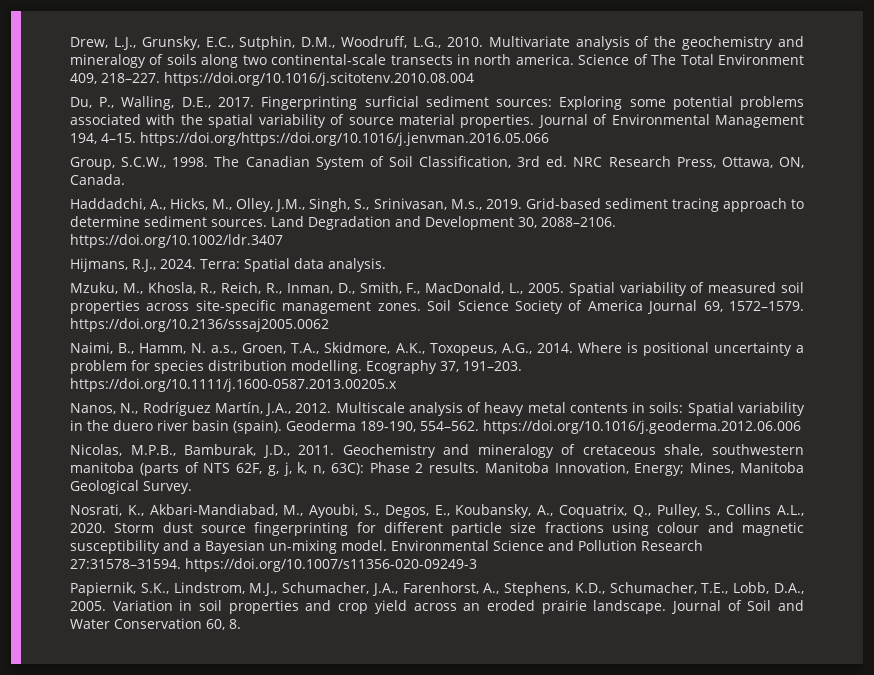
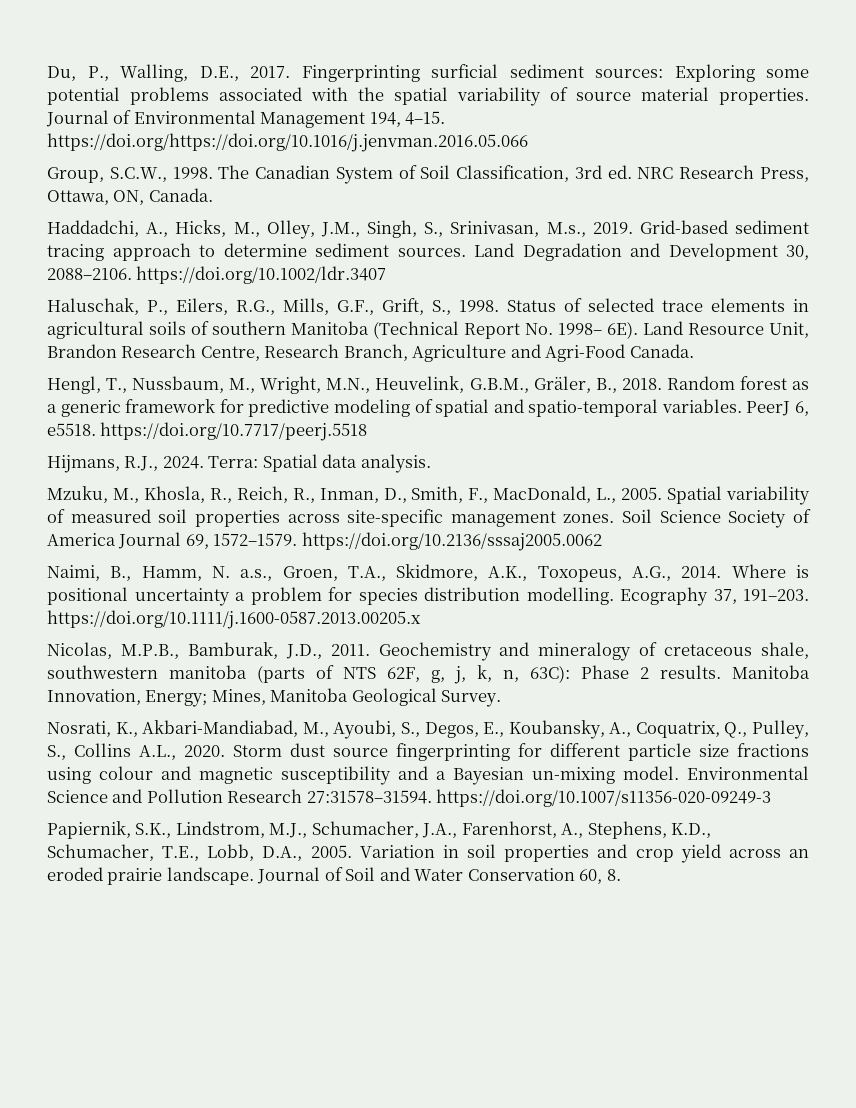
- Drew, L.J., Grunsky, E.C., Sutphin, D.M., Woodruff, L.G., 2010. Multivariate analysis of the geochemistry and mineralogy of soils along two continental-scale transects in north america. Science of The Total Environment 409, 218–227. https://doi.org/10.1016/j.scitotenv.2010.08.004
+ Haluschak, P., Eilers, R.G., Mills, G.F., Grift, S., 1998. Status of selected trace elements in agricultural soils of southern Manitoba (Technical Report No. 1998– 6E). Land Resource Unit, Brandon Research Centre, Research Branch, Agriculture and Agri-Food Canada.
+ Hengl, T., Nussbaum, M., Wright, M.N., Heuvelink, G.B.M., Gräler, B., 2018. Random forest as a generic framework for predictive modeling of spatial and spatio-temporal variables. PeerJ 6, e5518. https://doi.org/10.7717/peerj.5518
- Nanos, N., Rodríguez Martín, J.A., 2012. Multiscale analysis of heavy metal contents in soils: Spatial variability in the duero river basin (spain). Geoderma 189-190, 554–562. https://doi.org/10.1016/j.geoderma.2012.06.006

